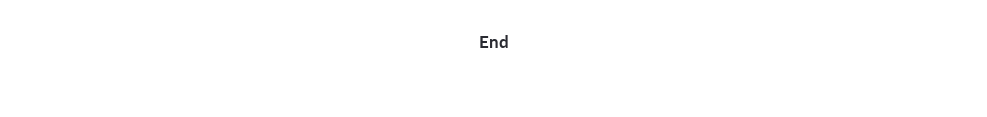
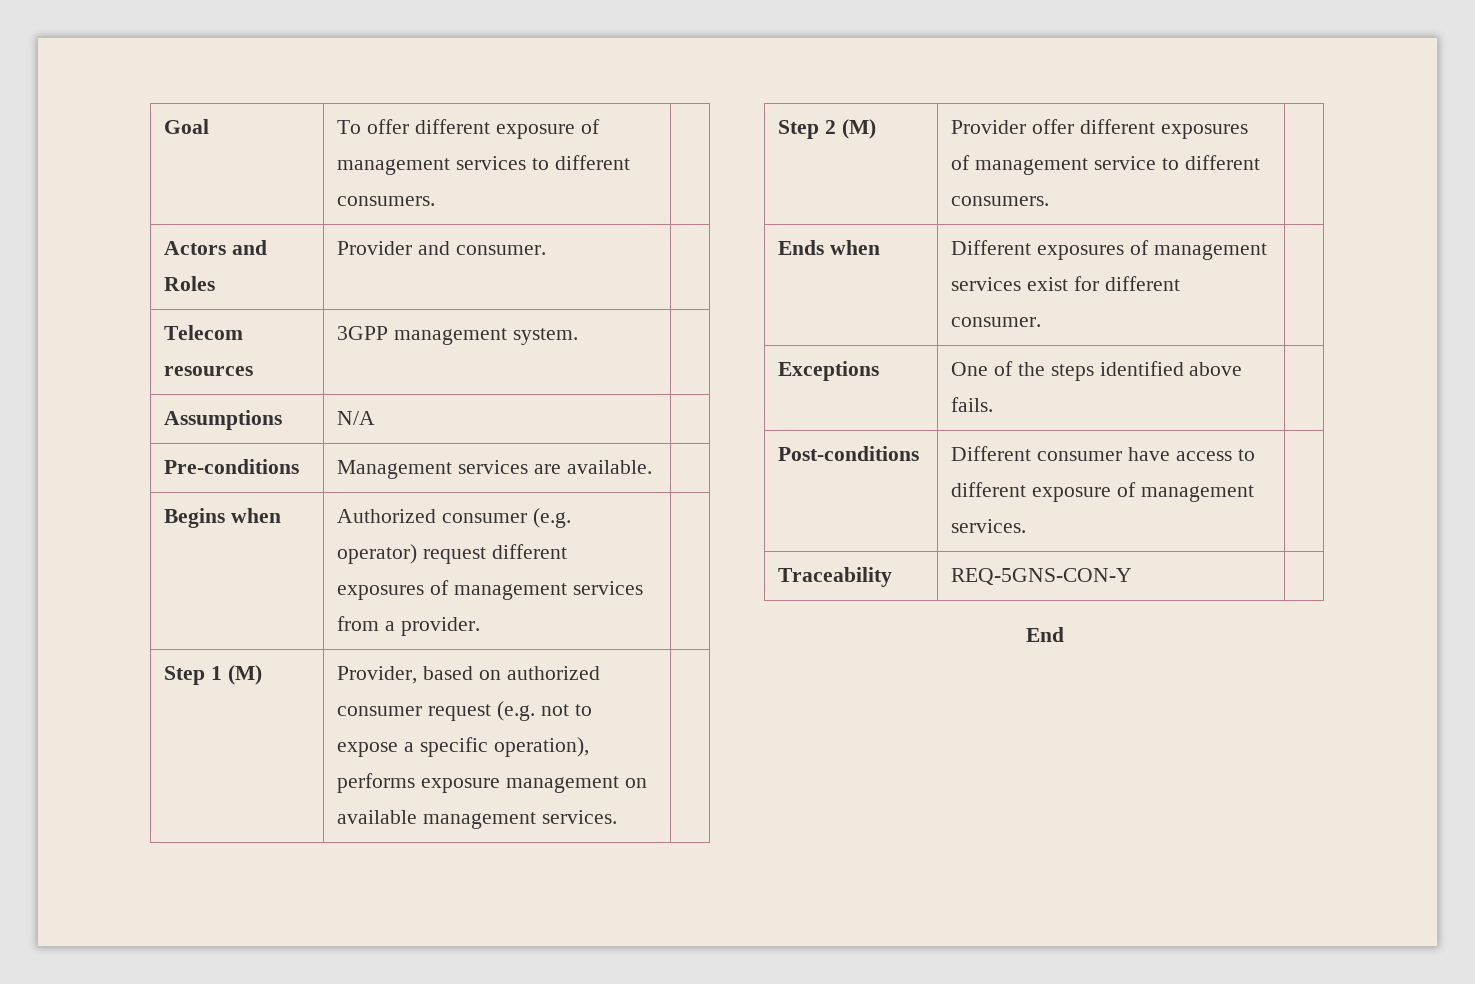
+ Goal | To offer different exposure of management services to different consumers. |
+ Actors and Roles | Provider and consumer. |
+ Telecom resources | 3GPP management system. |
+ Assumptions | N/A |
+ Pre-conditions | Management services are available. |
+ Begins when | Authorized consumer (e.g. operator) request different exposures of management services from a provider. |
+ Step 1 (M) | Provider, based on authorized consumer request (e.g. not to expose a specific operation), performs exposure management on available management services. |
+ Step 2 (M) | Provider offer different exposures of management service to different consumers. |
+ Ends when | Different exposures of management services exist for different consumer. |
+ Exceptions | One of the steps identified above fails. |
+ Post-conditions | Different consumer have access to different exposure of management services. |
+ Traceability | REQ-5GNS-CON-Y |

